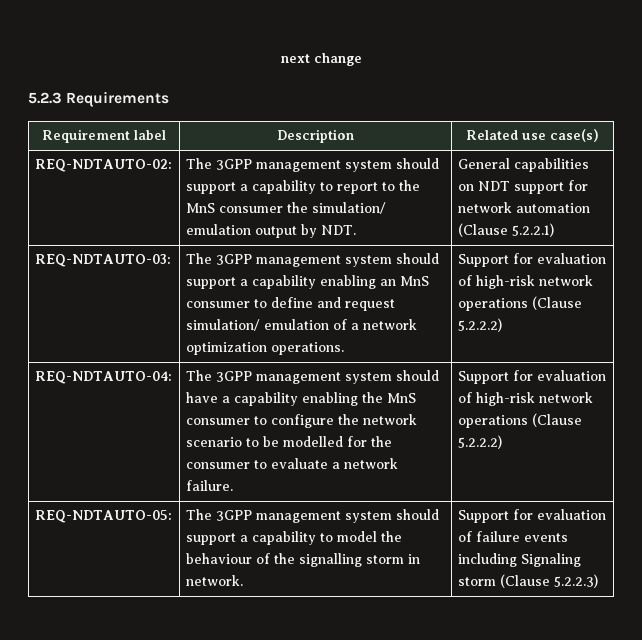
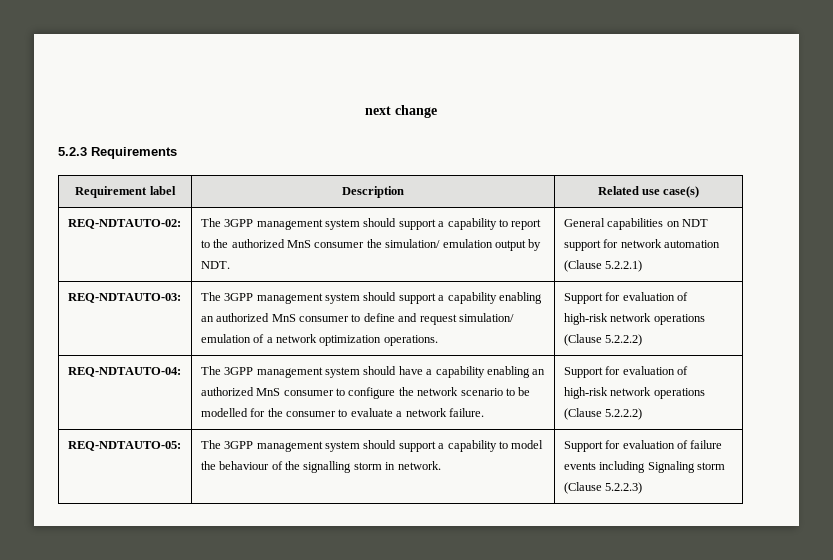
- REQ-NDTAUTO-02: | The 3GPP management system should support a capability to report to the MnS consumer the simulation/ emulation output by NDT. | General capabilities on NDT support for network automation (Clause 5.2.2.1)
+ REQ-NDTAUTO-02: | The 3GPP management system should support a capability to report to the authorized MnS consumer the simulation/ emulation output by NDT. | General capabilities on NDT support for network automation (Clause 5.2.2.1)
- REQ-NDTAUTO-03: | The 3GPP management system should support a capability enabling an MnS consumer to define and request simulation/ emulation of a network optimization operations. | Support for evaluation of high-risk network operations (Clause 5.2.2.2)
+ REQ-NDTAUTO-03: | The 3GPP management system should support a capability enabling an authorized MnS consumer to define and request simulation/ emulation of a network optimization operations. | Support for evaluation of high-risk network operations (Clause 5.2.2.2)
- REQ-NDTAUTO-04: | The 3GPP management system should have a capability enabling the MnS consumer to configure the network scenario to be modelled for the consumer to evaluate a network failure. | Support for evaluation of high-risk network operations (Clause 5.2.2.2)
+ REQ-NDTAUTO-04: | The 3GPP management system should have a capability enabling an authorized MnS consumer to configure the network scenario to be modelled for the consumer to evaluate a network failure. | Support for evaluation of high-risk network operations (Clause 5.2.2.2)

